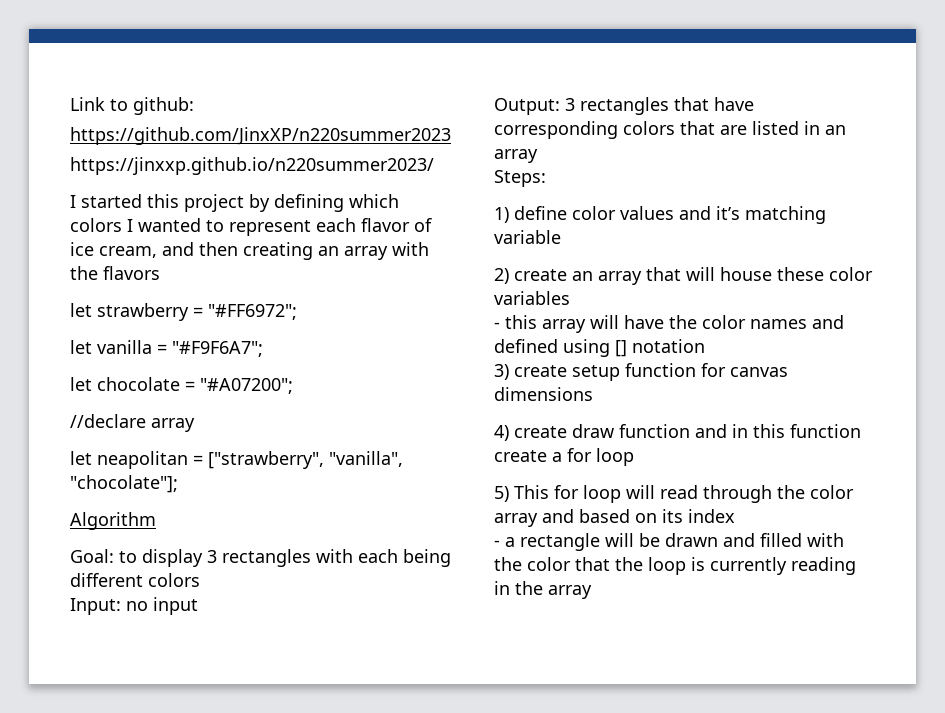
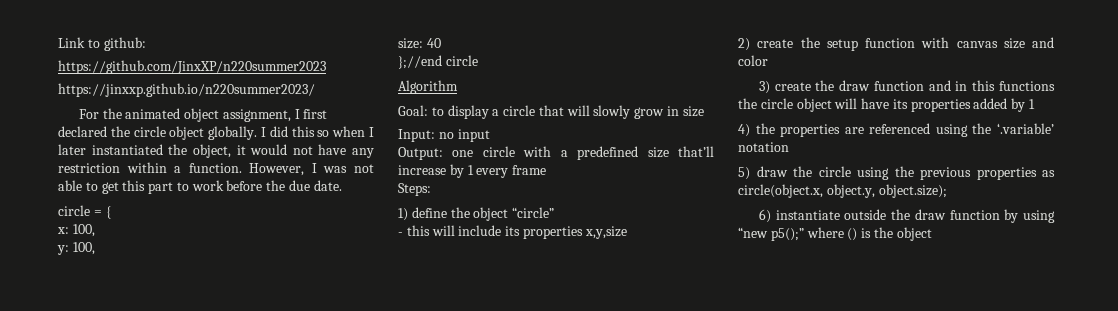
- I started this project by defining which colors I wanted to represent each flavor of ice cream, and then creating an array with the flavors
- let strawberry = "#FF6972";
- let vanilla = "#F9F6A7";
- let chocolate = "#A07200";
- //declare array
- let neapolitan = ["strawberry", "vanilla", "chocolate"];
+ For the animated object assignment, I first declared the circle object globally. I did this so when I later instantiated the object, it would not have any restriction within a function. However, I was not able to get this part to work before the due date.
+ circle = {
+ x: 100,
+ y: 100,
+ size: 40
+ };//end circle
  Algorithm
- Goal: to display 3 rectangles with each being different colors
+ Goal: to display a circle that will slowly grow in size
  Input: no input
- Output: 3 rectangles that have corresponding colors that are listed in an array
+ Output: one circle with a predefined size that’ll increase by 1 every frame
  Steps:
- 1) define color values and it’s matching variable
- 2) create an array that will house these color variables
- - this array will have the color names and defined using [] notation
- 3) create setup function for canvas dimensions
- 4) create draw function and in this function create a for loop
- 5) This for loop will read through the color array and based on its index
- - a rectangle will be drawn and filled with the color that the loop is currently reading in the array
+ 1) define the object “circle”
+ - this will include its properties x,y,size
+ 2) create the setup function with canvas size and color
+ 3) create the draw function and in this functions the circle object will have its properties added by 1
+ 4) the properties are referenced using the ‘.variable’ notation
+ 5) draw the circle using the previous properties as circle(object.x, object.y, object.size);
+ 6) instantiate outside the draw function by using “new p5();” where () is the object

